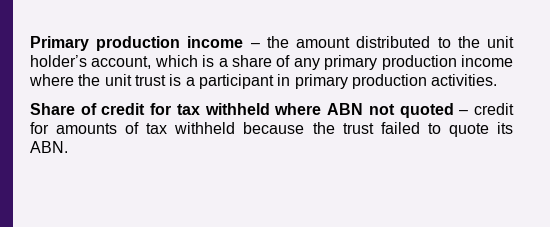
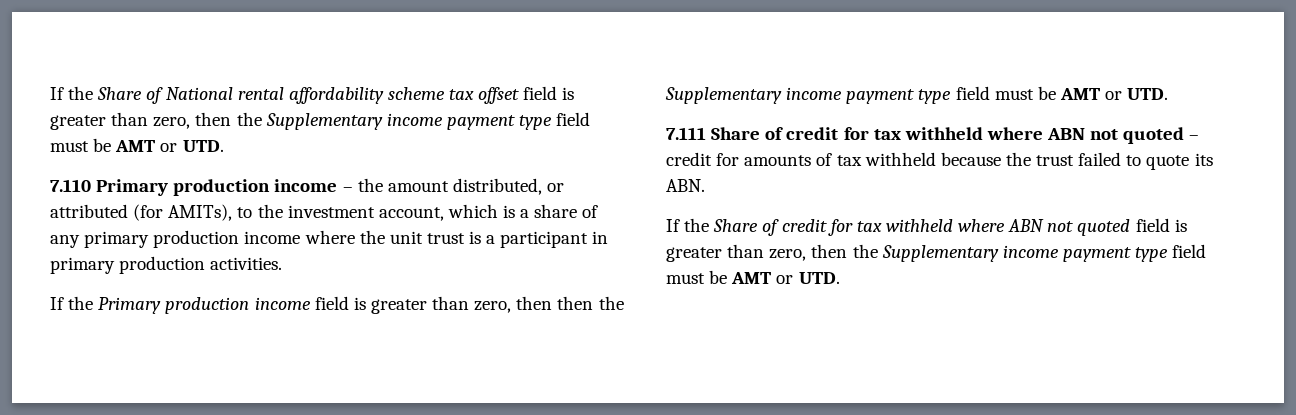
- Primary production income – the amount distributed to the unit holder’s account, which is a share of any primary production income where the unit trust is a participant in primary production activities.
+ If the Share of National rental affordability scheme tax offset field is greater than zero, then the Supplementary income payment type field must be AMT or UTD.
+ 7.110 Primary production income – the amount distributed, or attributed (for AMITs), to the investment account, which is a share of any primary production income where the unit trust is a participant in primary production activities.
- Share of credit for tax withheld where ABN not quoted – credit for amounts of tax withheld because the trust failed to quote its ABN.
+ If the Primary production income field is greater than zero, then then the Supplementary income payment type field must be AMT or UTD.
+ 7.111 Share of credit for tax withheld where ABN not quoted – credit for amounts of tax withheld because the trust failed to quote its ABN.
+ If the Share of credit for tax withheld where ABN not quoted field is greater than zero, then the Supplementary income payment type field must be AMT or UTD.

